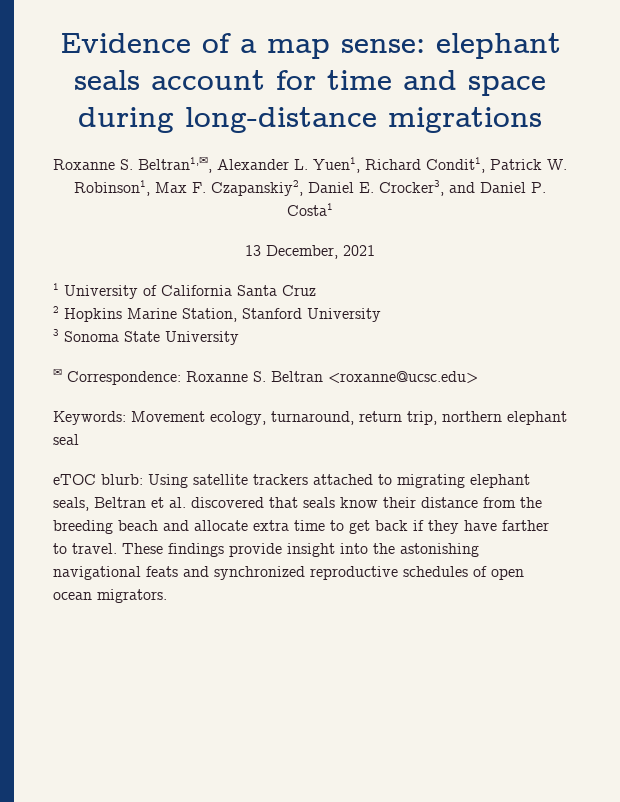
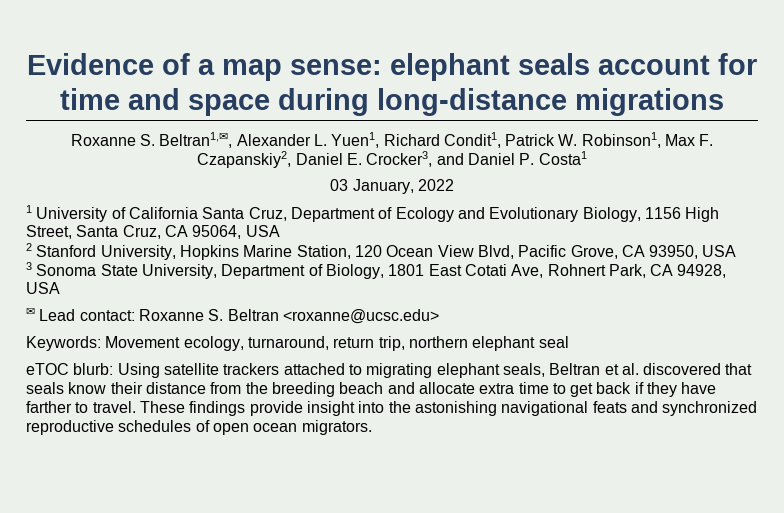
- 13 December, 2021
+ 03 January, 2022
- 1 University of California Santa Cruz
+ 1 University of California Santa Cruz, Department of Ecology and Evolutionary Biology, 1156 High Street, Santa Cruz, CA 95064, USA
- 2 Hopkins Marine Station, Stanford University
- 3 Sonoma State University
+ 2 Stanford University, Hopkins Marine Station, 120 Ocean View Blvd, Pacific Grove, CA 93950, USA
+ 3 Sonoma State University, Department of Biology, 1801 East Cotati Ave, Rohnert Park, CA 94928, USA
- ✉ Correspondence: Roxanne S. Beltran <roxanne@ucsc.edu>
+ ✉ Lead contact: Roxanne S. Beltran <roxanne@ucsc.edu>

